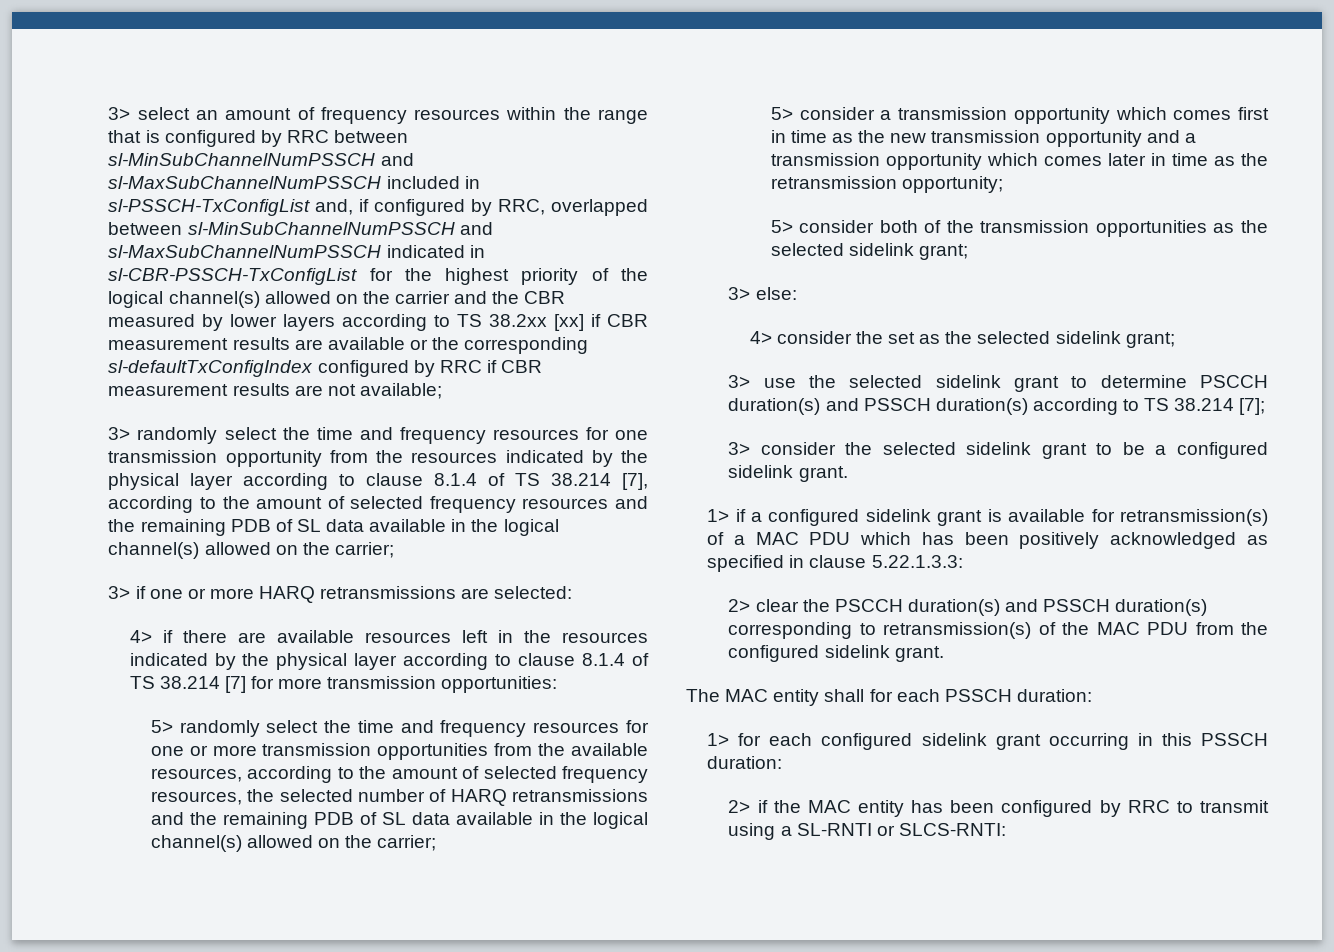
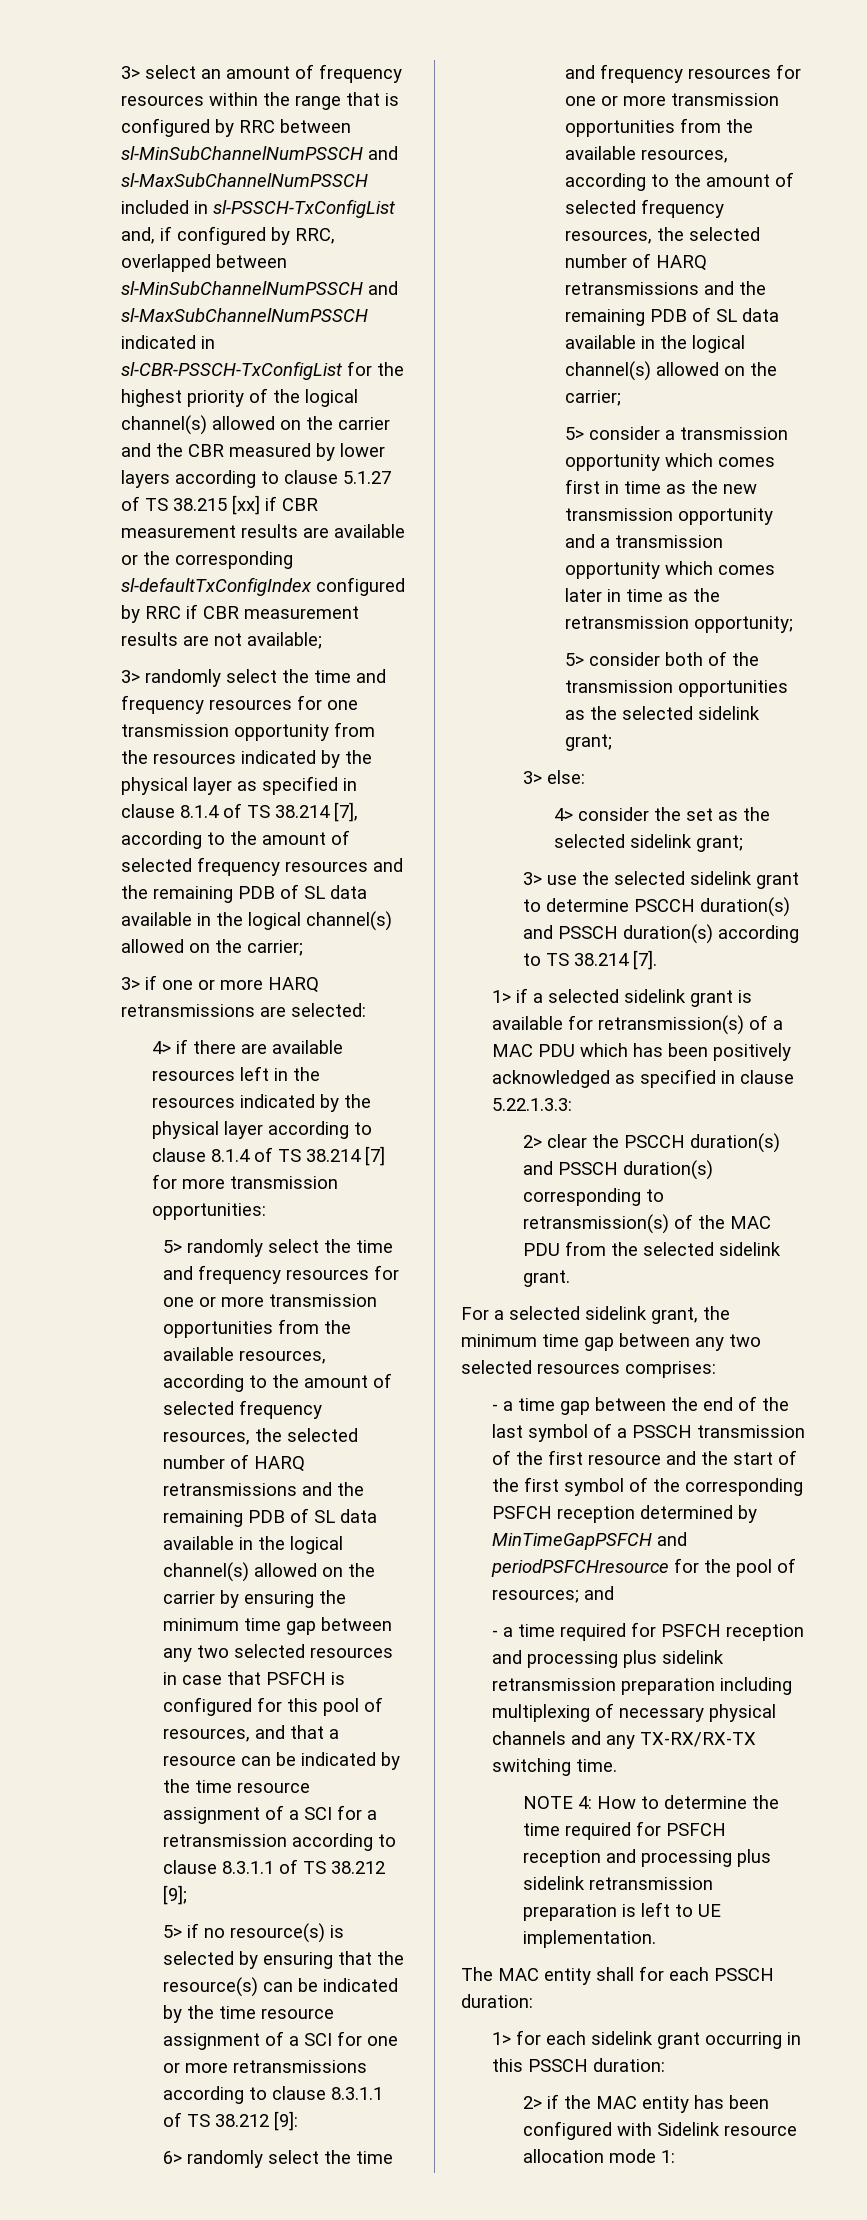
- 3> select an amount of frequency resources within the range that is configured by RRC between sl-MinSubChannelNumPSSCH and sl-MaxSubChannelNumPSSCH included in sl-PSSCH-TxConfigList and, if configured by RRC, overlapped between sl-MinSubChannelNumPSSCH and sl-MaxSubChannelNumPSSCH indicated in sl-CBR-PSSCH-TxConfigList for the highest priority of the logical channel(s) allowed on the carrier and the CBR measured by lower layers according to TS 38.2xx [xx] if CBR measurement results are available or the corresponding sl-defaultTxConfigIndex configured by RRC if CBR measurement results are not available;
+ 3> select an amount of frequency resources within the range that is configured by RRC between sl-MinSubChannelNumPSSCH and sl-MaxSubChannelNumPSSCH included in sl-PSSCH-TxConfigList and, if configured by RRC, overlapped between sl-MinSubChannelNumPSSCH and sl-MaxSubChannelNumPSSCH indicated in sl-CBR-PSSCH-TxConfigList for the highest priority of the logical channel(s) allowed on the carrier and the CBR measured by lower layers according to clause 5.1.27 of TS 38.215 [xx] if CBR measurement results are available or the corresponding sl-defaultTxConfigIndex configured by RRC if CBR measurement results are not available;
- 3> randomly select the time and frequency resources for one transmission opportunity from the resources indicated by the physical layer according to clause 8.1.4 of TS 38.214 [7], according to the amount of selected frequency resources and the remaining PDB of SL data available in the logical channel(s) allowed on the carrier;
+ 3> randomly select the time and frequency resources for one transmission opportunity from the resources indicated by the physical layer as specified in clause 8.1.4 of TS 38.214 [7], according to the amount of selected frequency resources and the remaining PDB of SL data available in the logical channel(s) allowed on the carrier;
- 5> randomly select the time and frequency resources for one or more transmission opportunities from the available resources, according to the amount of selected frequency resources, the selected number of HARQ retransmissions and the remaining PDB of SL data available in the logical channel(s) allowed on the carrier;
+ 5> randomly select the time and frequency resources for one or more transmission opportunities from the available resources, according to the amount of selected frequency resources, the selected number of HARQ retransmissions and the remaining PDB of SL data available in the logical channel(s) allowed on the carrier by ensuring the minimum time gap between any two selected resources in case that PSFCH is configured for this pool of resources, and that a resource can be indicated by the time resource assignment of a SCI for a retransmission according to clause 8.3.1.1 of TS 38.212 [9];
+ 5> if no resource(s) is selected by ensuring that the resource(s) can be indicated by the time resource assignment of a SCI for one or more retransmissions according to clause 8.3.1.1 of TS 38.212 [9]:
+ 6> randomly select the time and frequency resources for one or more transmission opportunities from the available resources, according to the amount of selected frequency resources, the selected number of HARQ retransmissions and the remaining PDB of SL data available in the logical channel(s) allowed on the carrier;
- 3> use the selected sidelink grant to determine PSCCH duration(s) and PSSCH duration(s) according to TS 38.214 [7];
- 3> consider the selected sidelink grant to be a configured sidelink grant.
+ 3> use the selected sidelink grant to determine PSCCH duration(s) and PSSCH duration(s) according to TS 38.214 [7].
- 1> if a configured sidelink grant is available for retransmission(s) of a MAC PDU which has been positively acknowledged as specified in clause 5.22.1.3.3:
+ 1> if a selected sidelink grant is available for retransmission(s) of a MAC PDU which has been positively acknowledged as specified in clause 5.22.1.3.3:
- 2> clear the PSCCH duration(s) and PSSCH duration(s) corresponding to retransmission(s) of the MAC PDU from the configured sidelink grant.
+ 2> clear the PSCCH duration(s) and PSSCH duration(s) corresponding to retransmission(s) of the MAC PDU from the selected sidelink grant.
+ For a selected sidelink grant, the minimum time gap between any two selected resources comprises:
+ - a time gap between the end of the last symbol of a PSSCH transmission of the first resource and the start of the first symbol of the corresponding PSFCH reception determined by MinTimeGapPSFCH and periodPSFCHresource for the pool of resources; and
+ - a time required for PSFCH reception and processing plus sidelink retransmission preparation including multiplexing of necessary physical channels and any TX-RX/RX-TX switching time.
+ NOTE 4: How to determine the time required for PSFCH reception and processing plus sidelink retransmission preparation is left to UE implementation.
- 1> for each configured sidelink grant occurring in this PSSCH duration:
+ 1> for each sidelink grant occurring in this PSSCH duration:
- 2> if the MAC entity has been configured by RRC to transmit using a SL-RNTI or SLCS-RNTI:
+ 2> if the MAC entity has been configured with Sidelink resource allocation mode 1:

